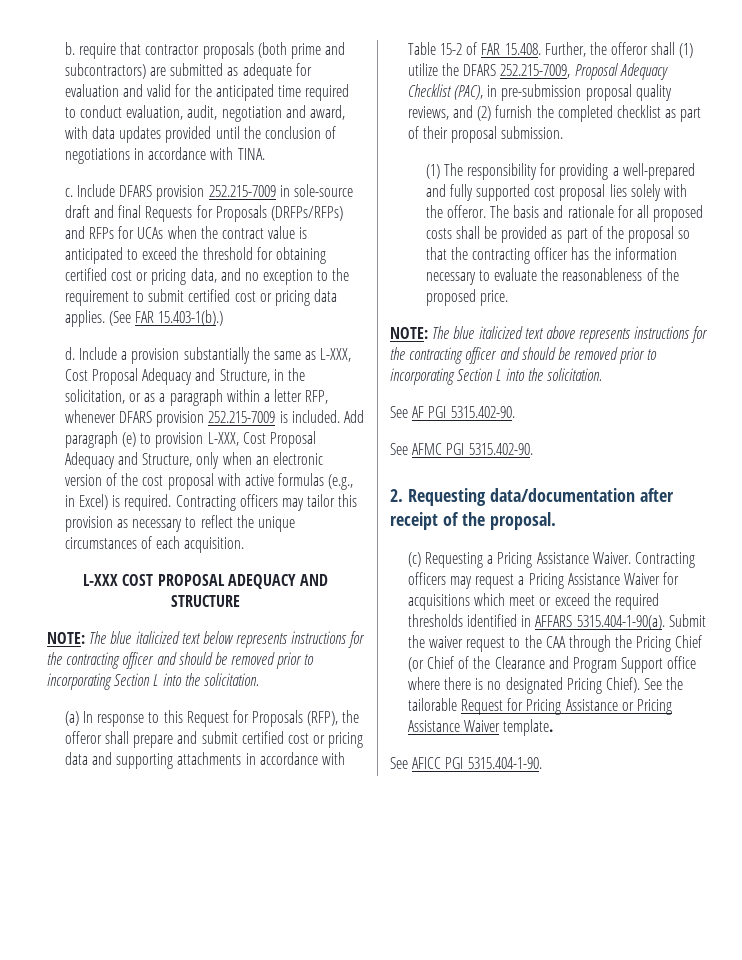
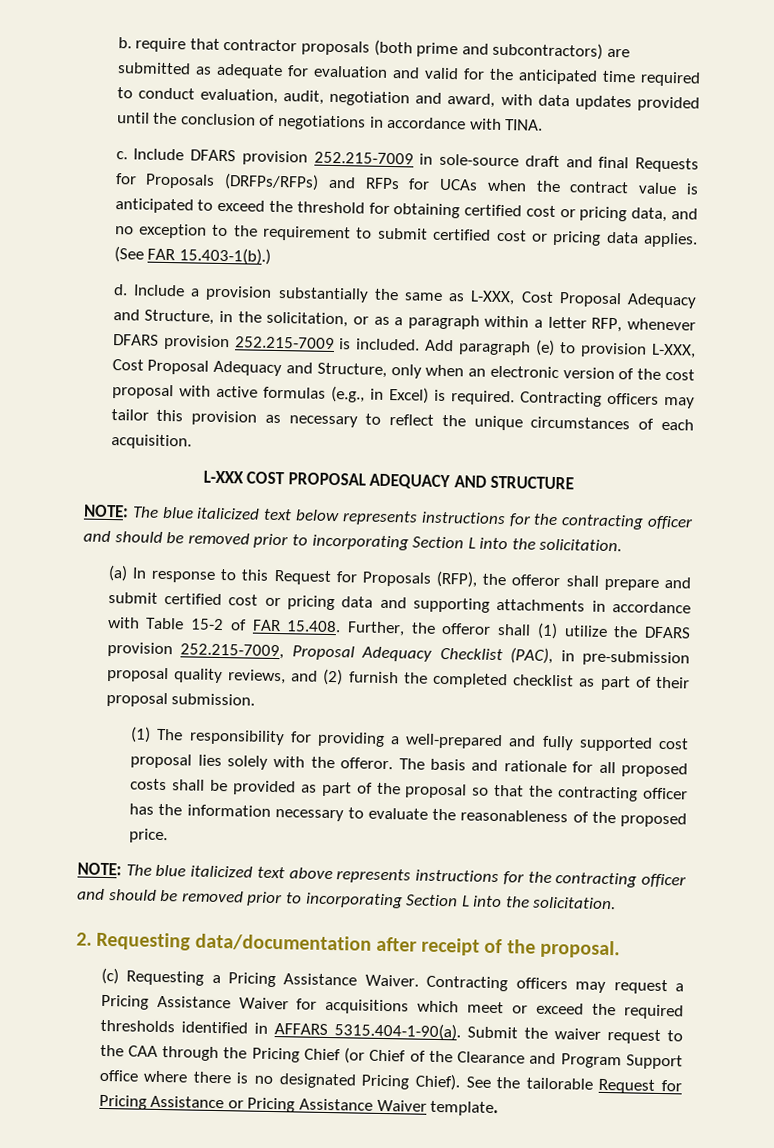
- (a) In response to this Request for Proposals (RFP), the offeror shall prepare and submit certified cost or pricing data and supporting attachments in accordance with Table 15-2 of FAR 15.408. Further, the offeror shall (1) utilize the DFARS 252.215-7009, Proposal Adequacy Checklist (PAC), in pre-submission proposal quality reviews, and (2) furnish the completed checklist as part of their proposal submission.
+ (a) In response to this Request for Proposals (RFP), the offeror shall prepare and submit certified cost or pricing data and supporting attachments in accordance with Table 15-2 of FAR 15.408. Further, the offeror shall (1) utilize the DFARS provision 252.215-7009, Proposal Adequacy Checklist (PAC), in pre-submission proposal quality reviews, and (2) furnish the completed checklist as part of their proposal submission.
- See AF PGI 5315.402-90.
- See AFMC PGI 5315.402-90.
- See AFICC PGI 5315.404-1-90.

